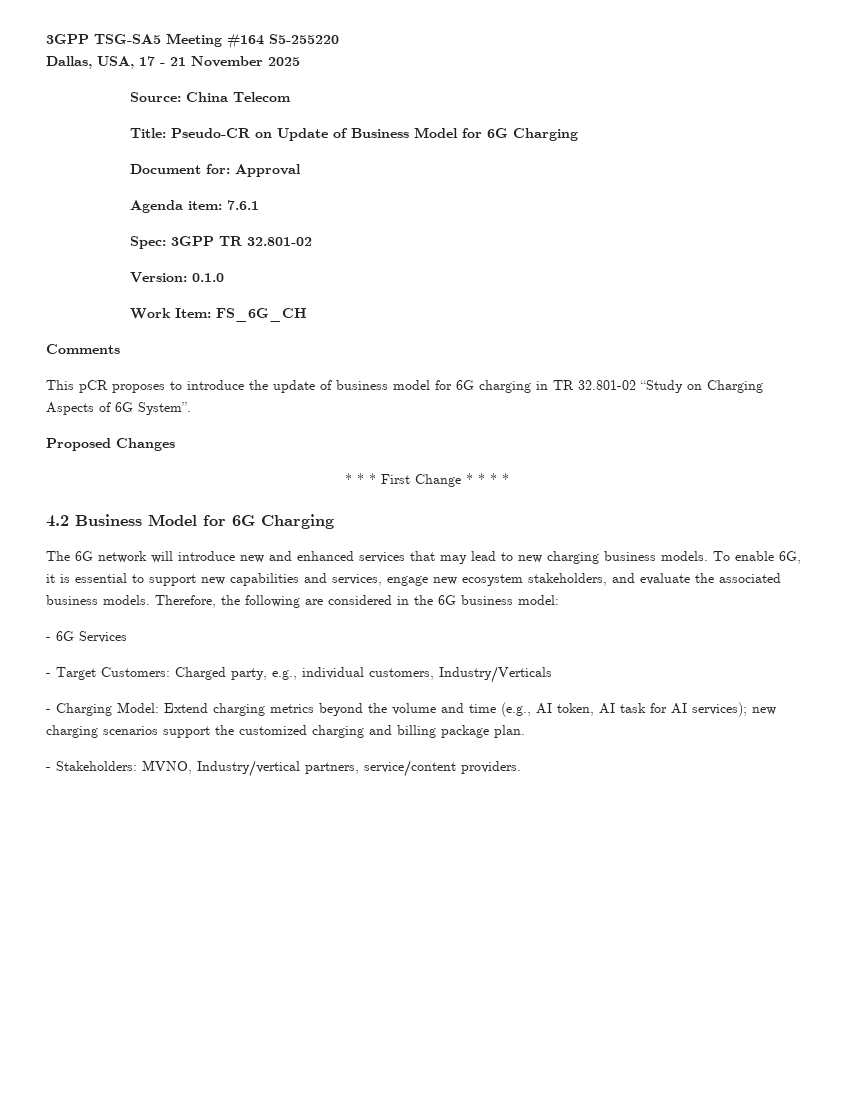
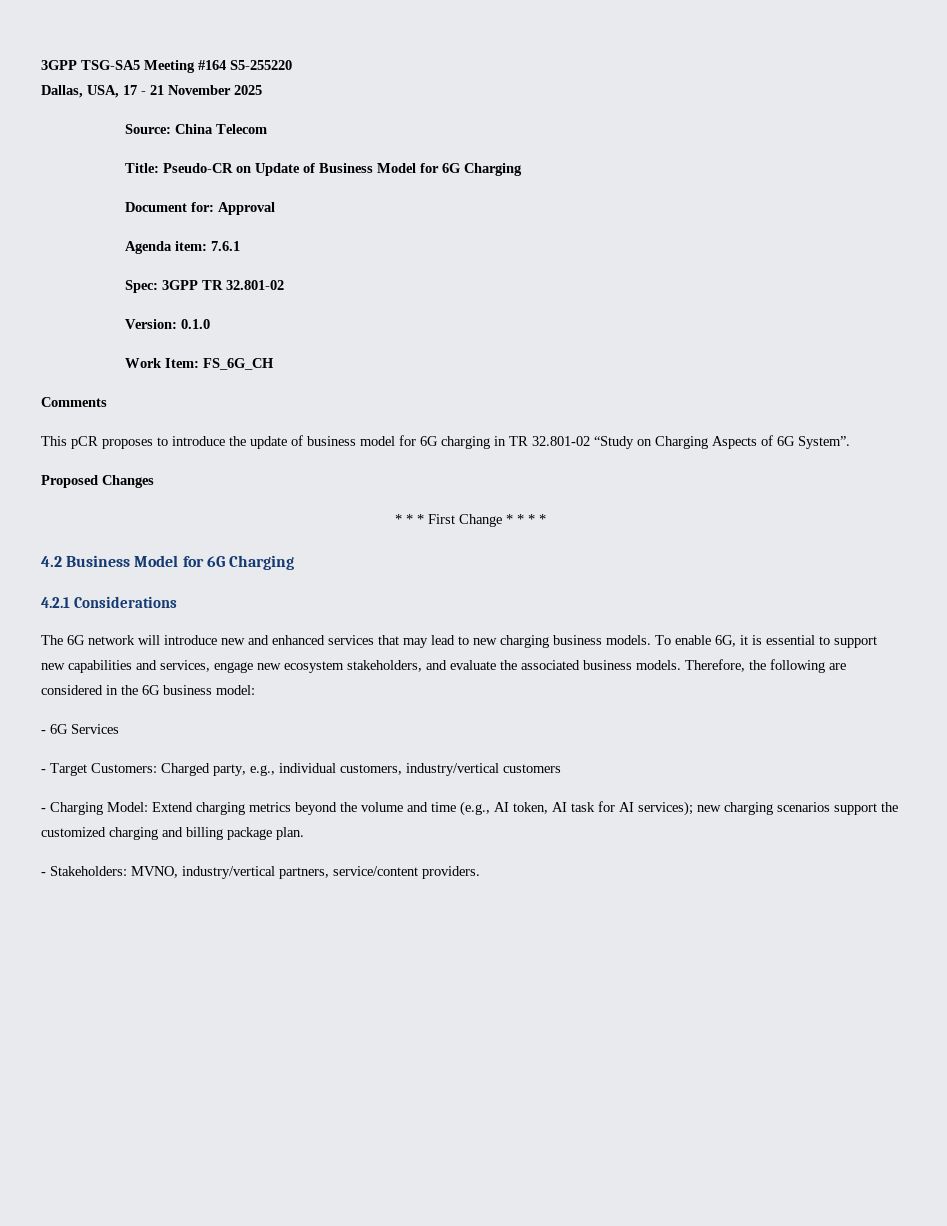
+ 4.2.1 Considerations
- - Target Customers: Charged party, e.g., individual customers, Industry/Verticals
+ - Target Customers: Charged party, e.g., individual customers, industry/vertical customers
- - Stakeholders: MVNO, Industry/vertical partners, service/content providers.
+ - Stakeholders: MVNO, industry/vertical partners, service/content providers.

